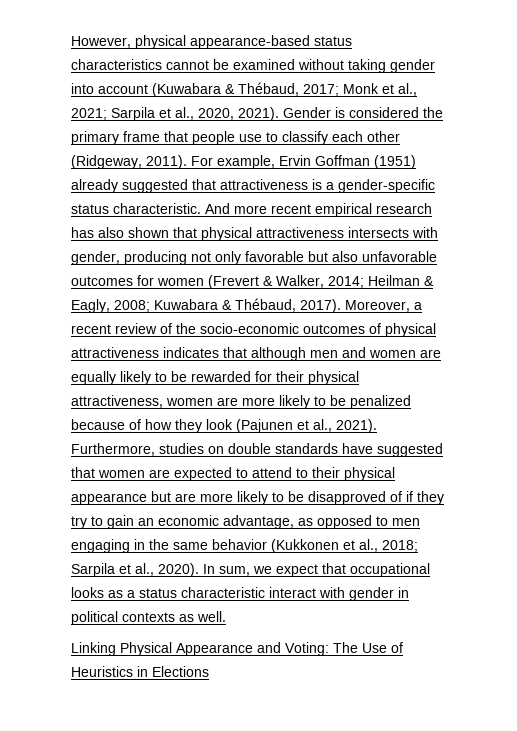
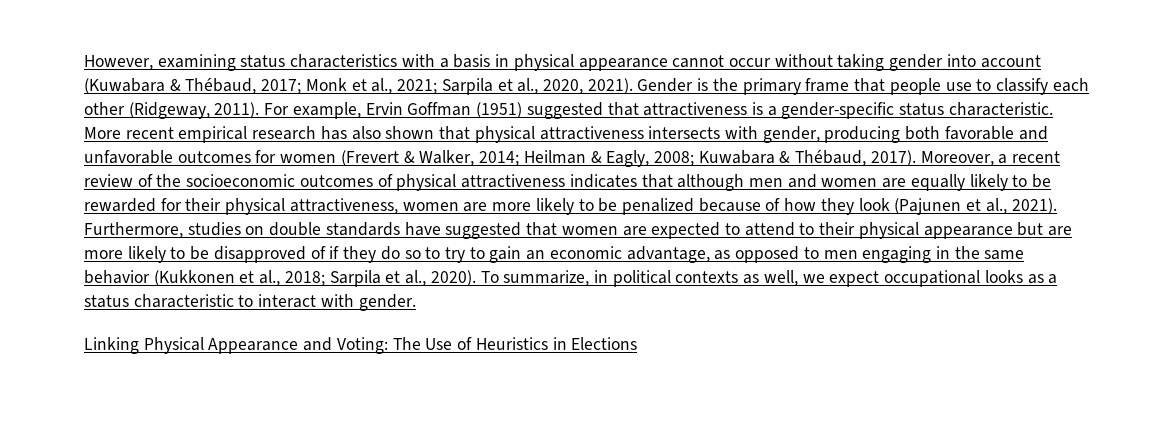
- However, physical appearance-based status characteristics cannot be examined without taking gender into account (Kuwabara & Thébaud, 2017; Monk et al., 2021; Sarpila et al., 2020, 2021).
+ However, examining status characteristics with a basis in physical appearance cannot occur without taking gender into account (Kuwabara & Thébaud, 2017; Monk et al., 2021; Sarpila et al., 2020, 2021).
- Gender is considered the primary frame that people use to classify each other (Ridgeway, 2011).
+ Gender is the primary frame that people use to classify each other (Ridgeway, 2011).
- For example, Ervin Goffman (1951) already suggested that attractiveness is a gender-specific status characteristic.
+ For example, Ervin Goffman (1951) suggested that attractiveness is a gender-specific status characteristic.
- And more recent empirical research has also shown that physical attractiveness intersects with gender, producing not only favorable but also unfavorable outcomes for women (Frevert & Walker, 2014; Heilman & Eagly, 2008; Kuwabara & Thébaud, 2017).
+ More recent empirical research has also shown that physical attractiveness intersects with gender, producing both favorable and unfavorable outcomes for women (Frevert & Walker, 2014; Heilman & Eagly, 2008; Kuwabara & Thébaud, 2017).
- Moreover, a recent review of the socio-economic outcomes of physical attractiveness indicates that although men and women are equally likely to be rewarded for their physical attractiveness, women are more likely to be penalized because of how they look (Pajunen et al., 2021).
+ Moreover, a recent review of the socioeconomic outcomes of physical attractiveness indicates that although men and women are equally likely to be rewarded for their physical attractiveness, women are more likely to be penalized because of how they look (Pajunen et al., 2021).
- Furthermore, studies on double standards have suggested that women are expected to attend to their physical appearance but are more likely to be disapproved of if they try to gain an economic advantage, as opposed to men engaging in the same behavior (Kukkonen et al., 2018; Sarpila et al., 2020).
+ Furthermore, studies on double standards have suggested that women are expected to attend to their physical appearance but are more likely to be disapproved of if they do so to try to gain an economic advantage, as opposed to men engaging in the same behavior (Kukkonen et al., 2018; Sarpila et al., 2020).
- In sum, we expect that occupational looks as a status characteristic interact with gender in political contexts as well.
+ To summarize, in political contexts as well, we expect occupational looks as a status characteristic to interact with gender.

